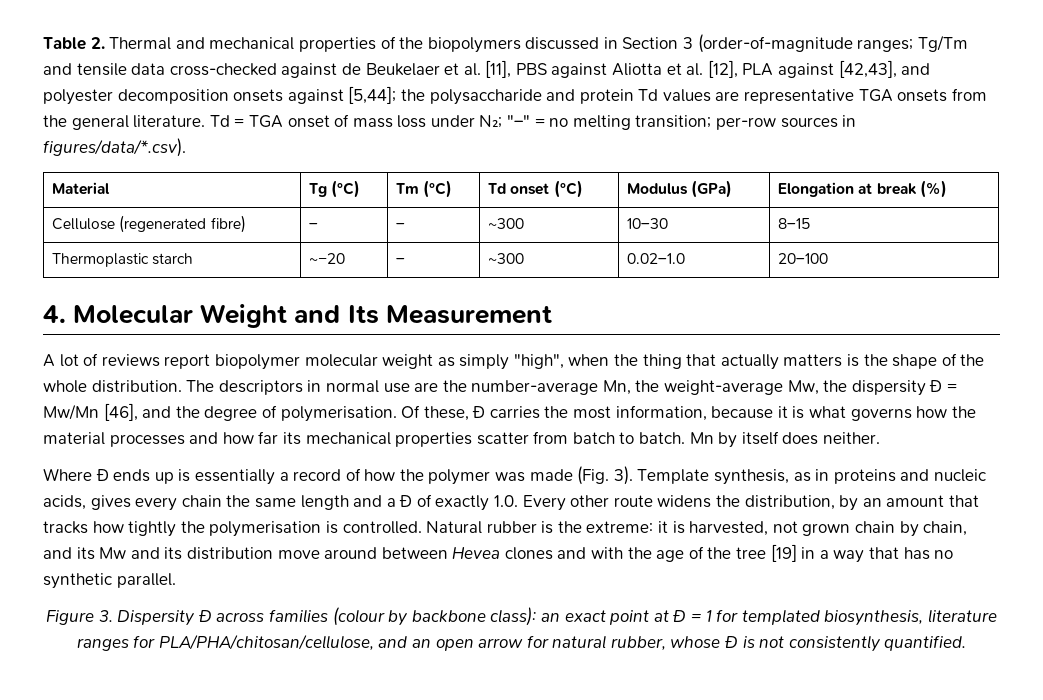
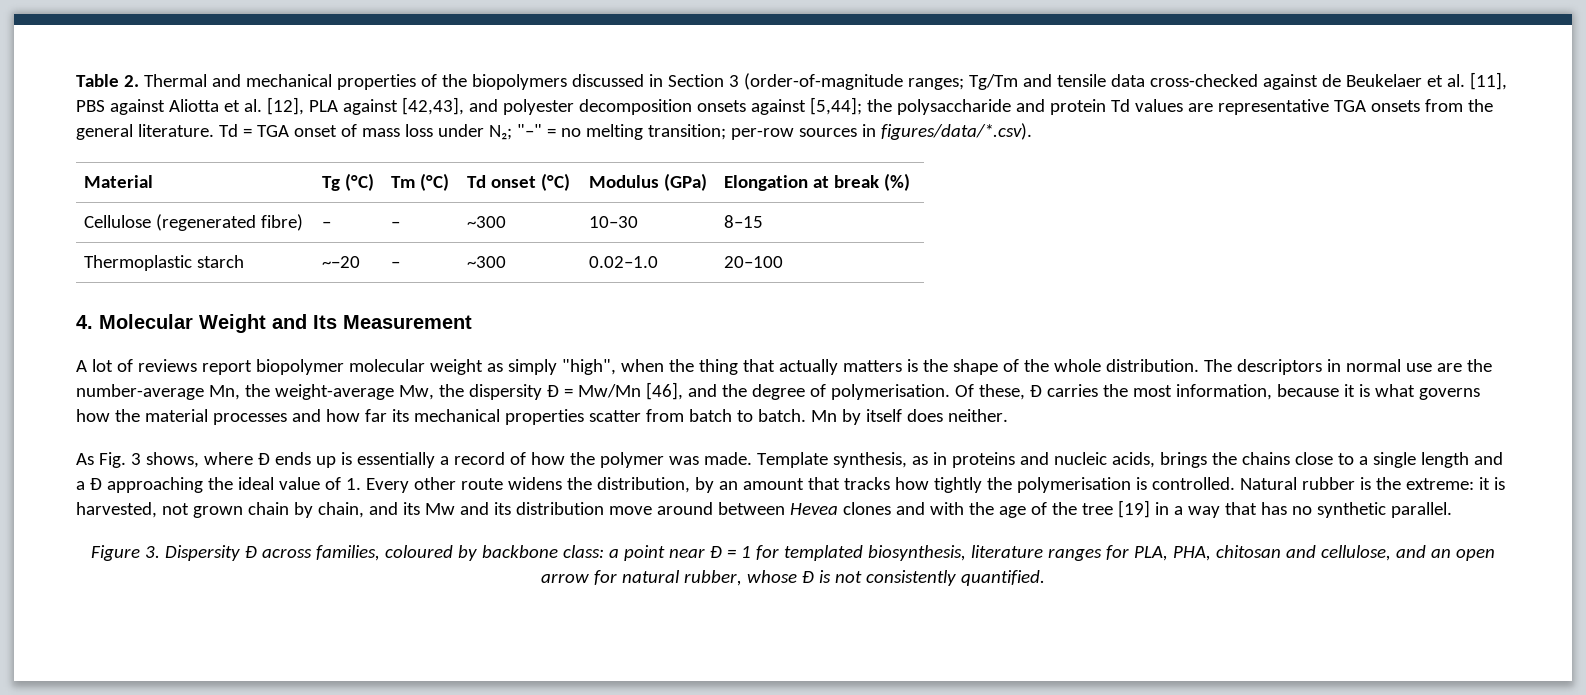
- Where Đ ends up is essentially a record of how the polymer was made (Fig. 3).
+ As Fig. 3 shows, where Đ ends up is essentially a record of how the polymer was made.
- Template synthesis, as in proteins and nucleic acids, gives every chain the same length and a Đ of exactly 1.0. Every other route widens the distribution, by an amount that tracks how tightly the polymerisation is controlled.
+ Template synthesis, as in proteins and nucleic acids, brings the chains close to a single length and a Đ approaching the ideal value of 1. Every other route widens the distribution, by an amount that tracks how tightly the polymerisation is controlled.
- Figure 3. Dispersity Đ across families (colour by backbone class): an exact point at Đ = 1 for templated biosynthesis, literature ranges for PLA/PHA/chitosan/cellulose, and an open arrow for natural rubber, whose Đ is not consistently quantified.
+ Figure 3. Dispersity Đ across families, coloured by backbone class: a point near Đ = 1 for templated biosynthesis, literature ranges for PLA, PHA, chitosan and cellulose, and an open arrow for natural rubber, whose Đ is not consistently quantified.

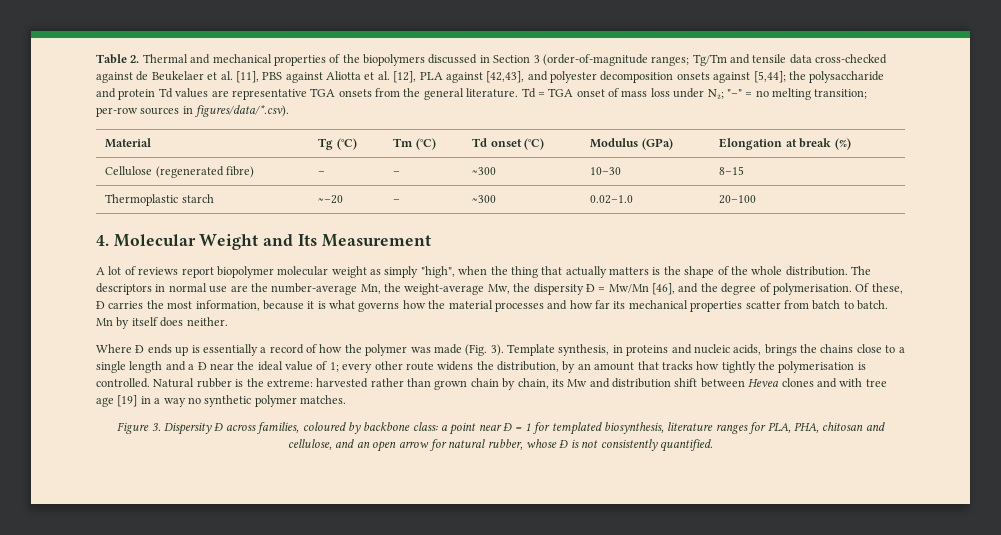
- As Fig. 3 shows, where Đ ends up is essentially a record of how the polymer was made.
+ Where Đ ends up is essentially a record of how the polymer was made (Fig. 3).
- Template synthesis, as in proteins and nucleic acids, brings the chains close to a single length and a Đ approaching the ideal value of 1. Every other route widens the distribution, by an amount that tracks how tightly the polymerisation is controlled.
+ Template synthesis, in proteins and nucleic acids, brings the chains close to a single length and a Đ near the ideal value of 1; every other route widens the distribution, by an amount that tracks how tightly the polymerisation is controlled.
- Natural rubber is the extreme: it is harvested, not grown chain by chain, and its Mw and its distribution move around between Hevea clones and with the age of the tree [19] in a way that has no synthetic parallel.
+ Natural rubber is the extreme: harvested rather than grown chain by chain, its Mw and distribution shift between Hevea clones and with tree age [19] in a way no synthetic polymer matches.

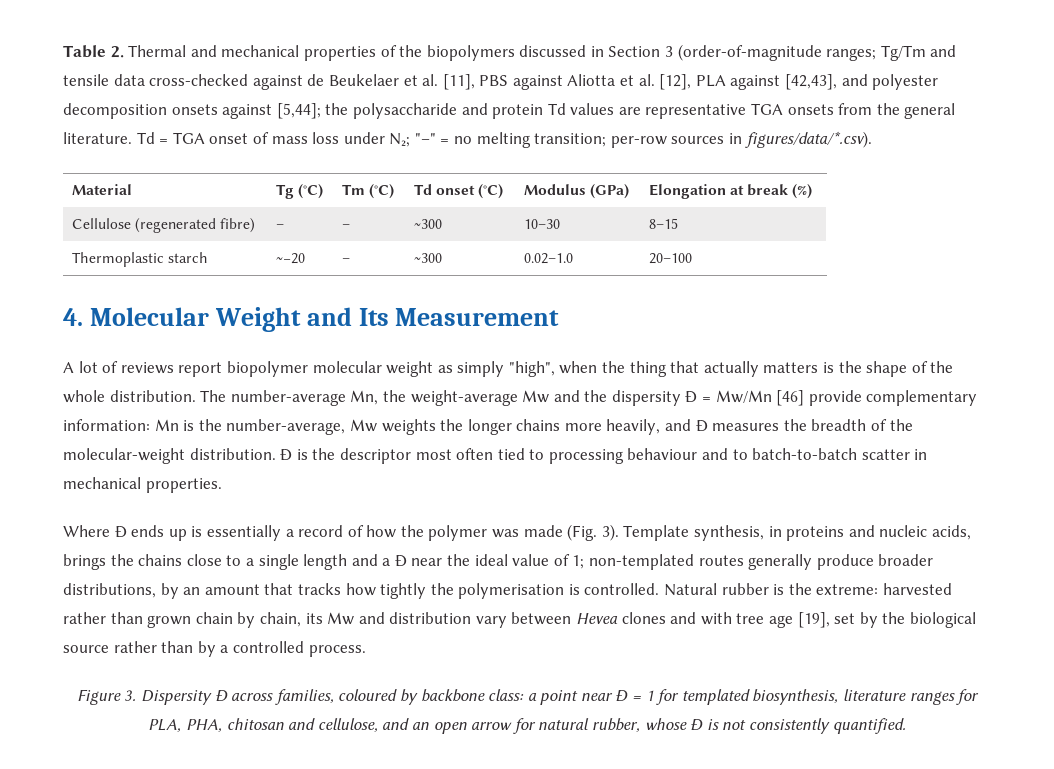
- The descriptors in normal use are the number-average Mn, the weight-average Mw, the dispersity Đ = Mw/Mn [46], and the degree of polymerisation. Of these, Đ carries the most information, because it is what governs how the material processes and how far its mechanical properties scatter from batch to batch. Mn by itself does neither.
+ The number-average Mn, the weight-average Mw and the dispersity Đ = Mw/Mn [46] provide complementary information: Mn is the number-average, Mw weights the longer chains more heavily, and Đ measures the breadth of the molecular-weight distribution. Đ is the descriptor most often tied to processing behaviour and to batch-to-batch scatter in mechanical properties.
- Template synthesis, in proteins and nucleic acids, brings the chains close to a single length and a Đ near the ideal value of 1; every other route widens the distribution, by an amount that tracks how tightly the polymerisation is controlled.
+ Template synthesis, in proteins and nucleic acids, brings the chains close to a single length and a Đ near the ideal value of 1; non-templated routes generally produce broader distributions, by an amount that tracks how tightly the polymerisation is controlled.
- Natural rubber is the extreme: harvested rather than grown chain by chain, its Mw and distribution shift between Hevea clones and with tree age [19] in a way no synthetic polymer matches.
+ Natural rubber is the extreme: harvested rather than grown chain by chain, its Mw and distribution vary between Hevea clones and with tree age [19], set by the biological source rather than by a controlled process.

